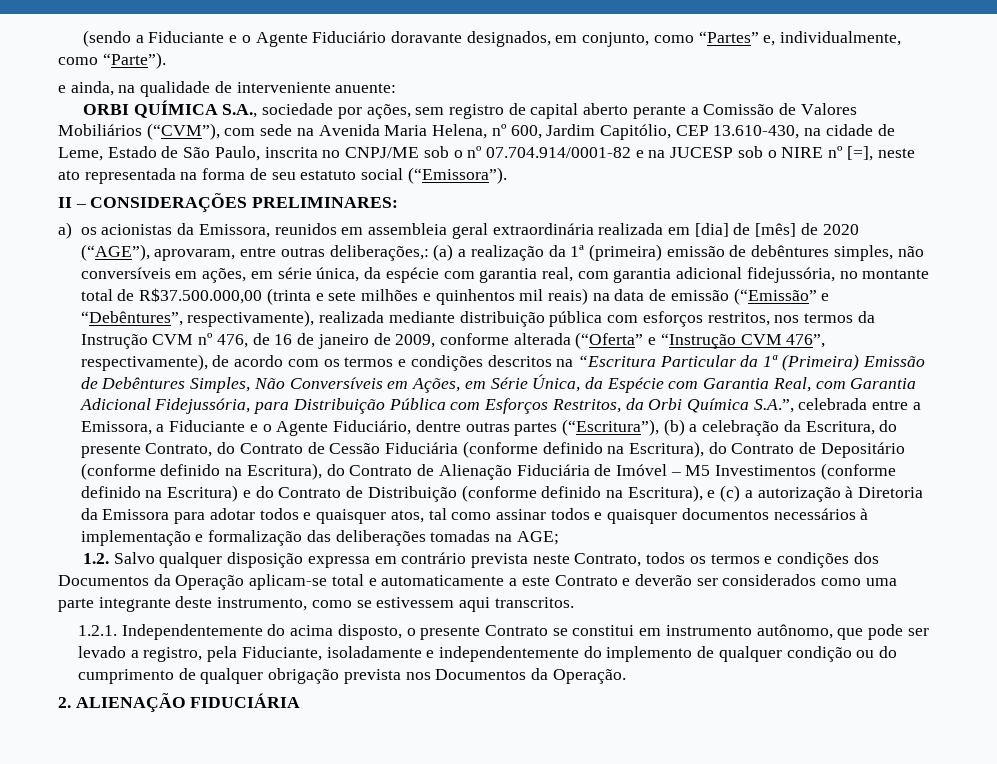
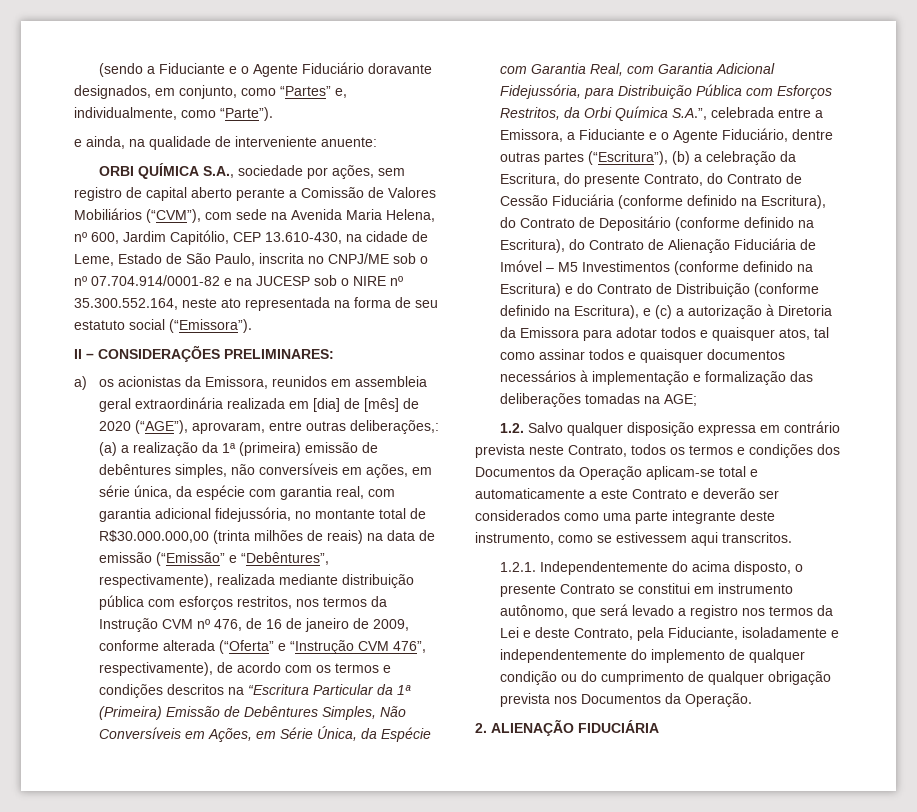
- ORBI QUÍMICA S.A., sociedade por ações, sem registro de capital aberto perante a Comissão de Valores Mobiliários (“CVM”), com sede na Avenida Maria Helena, nº 600, Jardim Capitólio, CEP 13.610-430, na cidade de Leme, Estado de São Paulo, inscrita no CNPJ/ME sob o nº 07.704.914/0001-82 e na JUCESP sob o NIRE nº [=], neste ato representada na forma de seu estatuto social (“Emissora”).
+ ORBI QUÍMICA S.A., sociedade por ações, sem registro de capital aberto perante a Comissão de Valores Mobiliários (“CVM”), com sede na Avenida Maria Helena, nº 600, Jardim Capitólio, CEP 13.610-430, na cidade de Leme, Estado de São Paulo, inscrita no CNPJ/ME sob o nº 07.704.914/0001-82 e na JUCESP sob o NIRE nº 35.300.552.164, neste ato representada na forma de seu estatuto social (“Emissora”).
- (a) a realização da 1ª (primeira) emissão de debêntures simples, não conversíveis em ações, em série única, da espécie com garantia real, com garantia adicional fidejussória, no montante total de R$37.500.000,00 (trinta e sete milhões e quinhentos mil reais) na data de emissão (“Emissão” e “Debêntures”, respectivamente), realizada mediante distribuição pública com esforços restritos, nos termos da Instrução CVM nº 476, de 16 de janeiro de 2009, conforme alterada (“Oferta” e “Instrução CVM 476”, respectivamente), de acordo com os termos e condições descritos na “Escritura Particular da 1ª (Primeira) Emissão de Debêntures Simples, Não Conversíveis em Ações, em Série Única, da Espécie com Garantia Real, com Garantia Adicional Fidejussória, para Distribuição Pública com Esforços Restritos, da Orbi Química S.A.”, celebrada entre a Emissora, a Fiduciante e o Agente Fiduciário, dentre outras partes (“Escritura”), (b) a celebração da Escritura, do presente Contrato, do Contrato de Cessão Fiduciária (conforme definido na Escritura), do Contrato de Depositário (conforme definido na Escritura), do Contrato de Alienação Fiduciária de Imóvel – M5 Investimentos (conforme definido na Escritura) e do Contrato de Distribuição (conforme definido na Escritura), e (c) a autorização à Diretoria da Emissora para adotar todos e quaisquer atos, tal como assinar todos e quaisquer documentos necessários à implementação e formalização das deliberações tomadas na AGE;
+ (a) a realização da 1ª (primeira) emissão de debêntures simples, não conversíveis em ações, em série única, da espécie com garantia real, com garantia adicional fidejussória, no montante total de R$30.000.000,00 (trinta milhões de reais) na data de emissão (“Emissão” e “Debêntures”, respectivamente), realizada mediante distribuição pública com esforços restritos, nos termos da Instrução CVM nº 476, de 16 de janeiro de 2009, conforme alterada (“Oferta” e “Instrução CVM 476”, respectivamente), de acordo com os termos e condições descritos na “Escritura Particular da 1ª (Primeira) Emissão de Debêntures Simples, Não Conversíveis em Ações, em Série Única, da Espécie com Garantia Real, com Garantia Adicional Fidejussória, para Distribuição Pública com Esforços Restritos, da Orbi Química S.A.”, celebrada entre a Emissora, a Fiduciante e o Agente Fiduciário, dentre outras partes (“Escritura”), (b) a celebração da Escritura, do presente Contrato, do Contrato de Cessão Fiduciária (conforme definido na Escritura), do Contrato de Depositário (conforme definido na Escritura), do Contrato de Alienação Fiduciária de Imóvel – M5 Investimentos (conforme definido na Escritura) e do Contrato de Distribuição (conforme definido na Escritura), e (c) a autorização à Diretoria da Emissora para adotar todos e quaisquer atos, tal como assinar todos e quaisquer documentos necessários à implementação e formalização das deliberações tomadas na AGE;
- 1.2.1. Independentemente do acima disposto, o presente Contrato se constitui em instrumento autônomo, que pode ser levado a registro, pela Fiduciante, isoladamente e independentemente do implemento de qualquer condição ou do cumprimento de qualquer obrigação prevista nos Documentos da Operação.
+ 1.2.1. Independentemente do acima disposto, o presente Contrato se constitui em instrumento autônomo, que será levado a registro nos termos da Lei e deste Contrato, pela Fiduciante, isoladamente e independentemente do implemento de qualquer condição ou do cumprimento de qualquer obrigação prevista nos Documentos da Operação.

